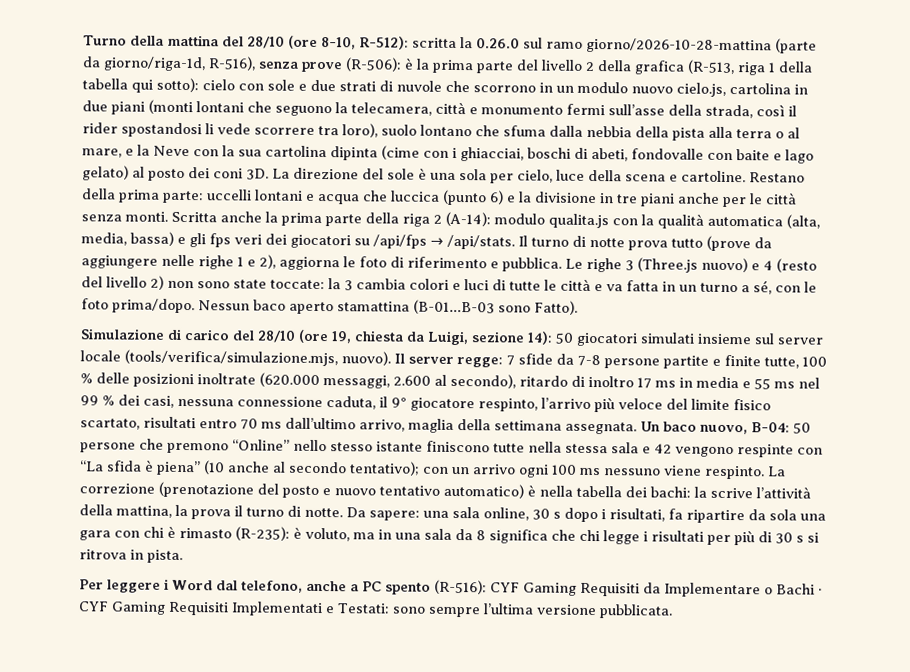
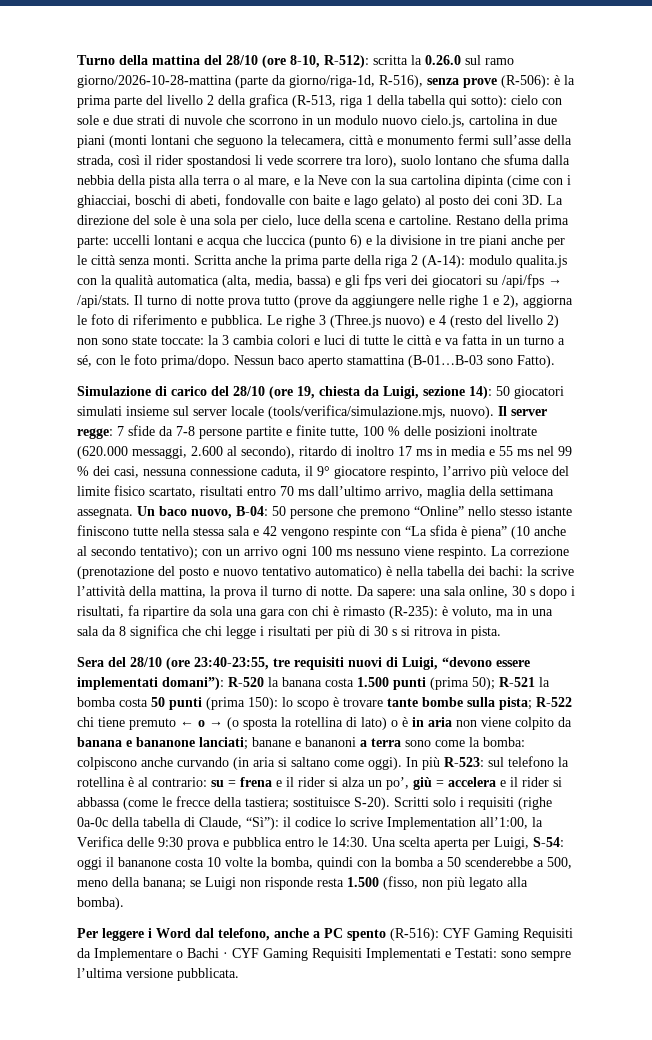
+ Sera del 28/10 (ore 23:40-23:55, tre requisiti nuovi di Luigi, “devono essere implementati domani”): R-520 la banana costa 1.500 punti (prima 50); R-521 la bomba costa 50 punti (prima 150): lo scopo è trovare tante bombe sulla pista; R-522 chi tiene premuto ← o → (o sposta la rotellina di lato) o è in aria non viene colpito da banana e bananone lanciati; banane e bananoni a terra sono come la bomba: colpiscono anche curvando (in aria si saltano come oggi). In più R-523: sul telefono la rotellina è al contrario: su = frena e il rider si alza un po’, giù = accelera e il rider si abbassa (come le frecce della tastiera; sostituisce S-20). Scritti solo i requisiti (righe 0a-0c della tabella di Claude, “Sì”): il codice lo scrive Implementation all’1:00, la Verifica delle 9:30 prova e pubblica entro le 14:30. Una scelta aperta per Luigi, S-54: oggi il bananone costa 10 volte la bomba, quindi con la bomba a 50 scenderebbe a 500, meno della banana; se Luigi non risponde resta 1.500 (fisso, non più legato alla bomba).

